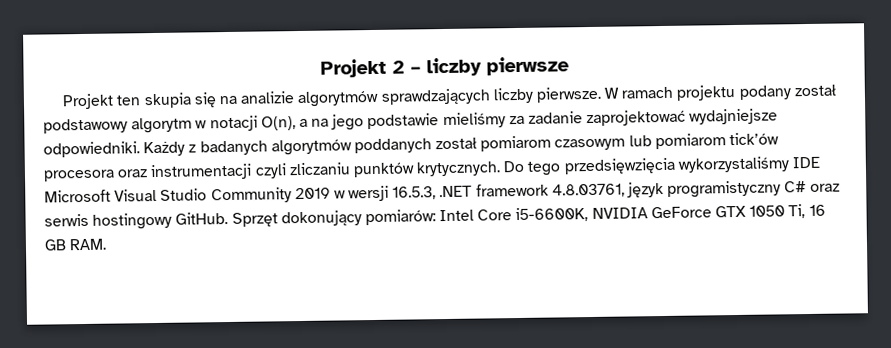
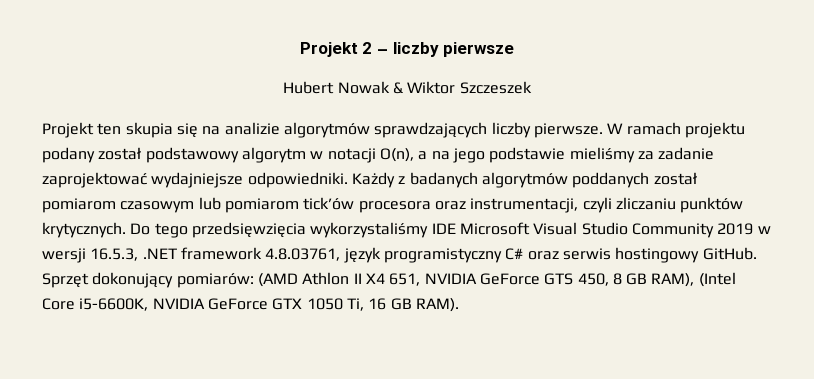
+ Hubert Nowak & Wiktor Szczeszek
- Każdy z badanych algorytmów poddanych został pomiarom czasowym lub pomiarom tick’ów procesora oraz instrumentacji czyli zliczaniu punktów krytycznych.
+ Każdy z badanych algorytmów poddanych został pomiarom czasowym lub pomiarom tick’ów procesora oraz instrumentacji, czyli zliczaniu punktów krytycznych.
- Sprzęt dokonujący pomiarów: Intel Core i5-6600K, NVIDIA GeForce GTX 1050 Ti, 16 GB RAM.
+ Sprzęt dokonujący pomiarów: (AMD Athlon II X4 651, NVIDIA GeForce GTS 450, 8 GB RAM), (Intel Core i5-6600K, NVIDIA GeForce GTX 1050 Ti, 16 GB RAM).

